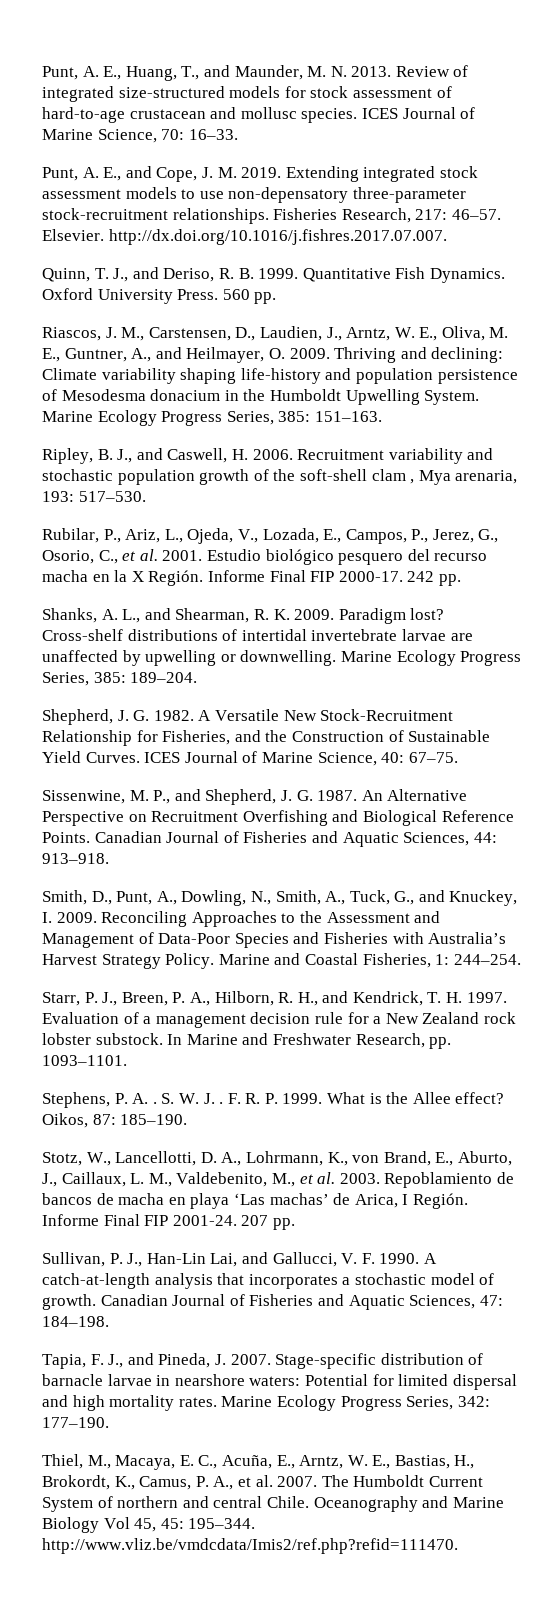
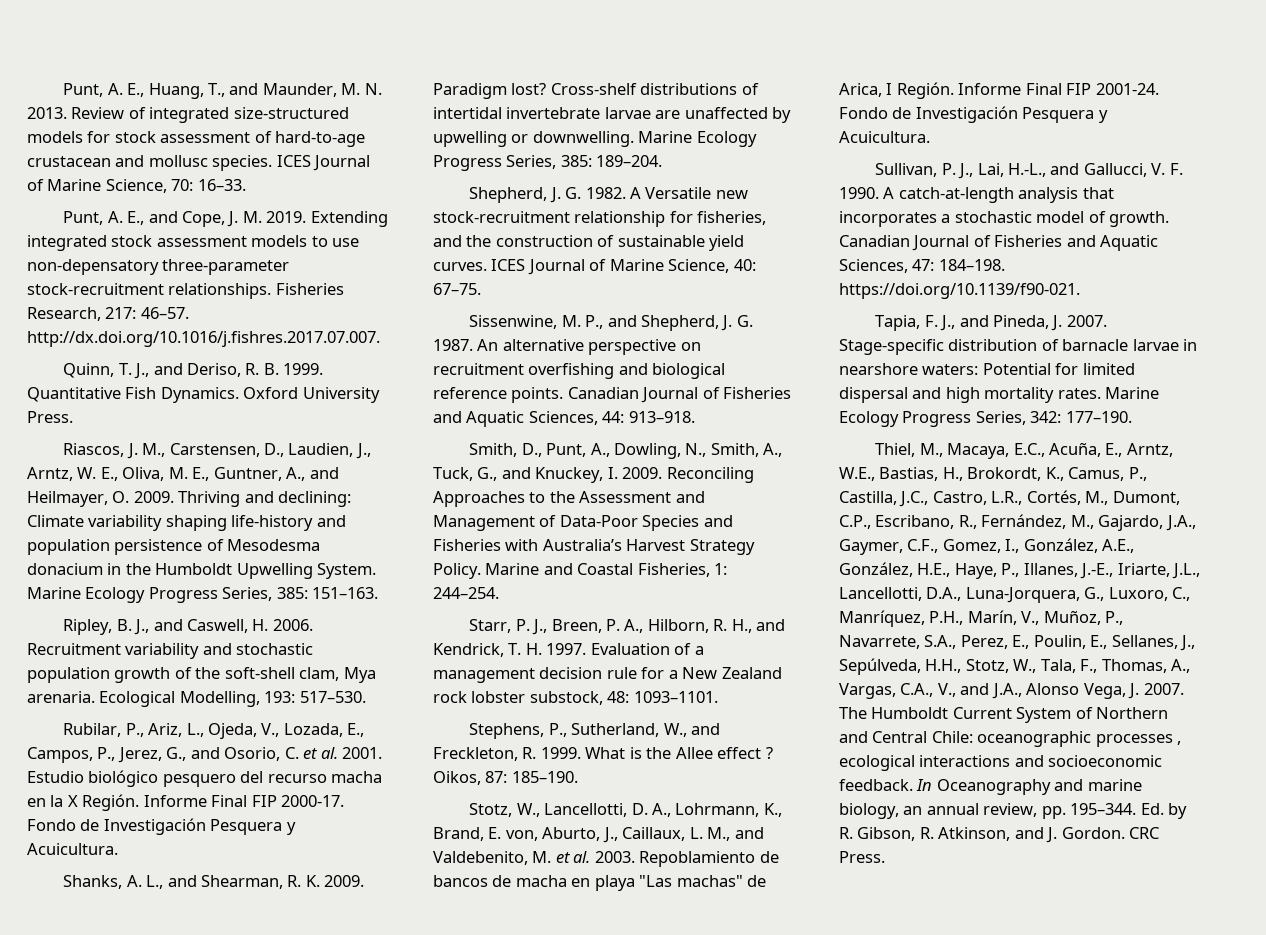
- Fisheries Research, 217: 46–57. Elsevier. http://dx.doi.org/10.1016/j.fishres.2017.07.007.
+ Fisheries Research, 217: 46–57. http://dx.doi.org/10.1016/j.fishres.2017.07.007.
- 560 pp.
- Recruitment variability and stochastic population growth of the soft-shell clam , Mya arenaria, 193: 517–530.
+ Recruitment variability and stochastic population growth of the soft-shell clam, Mya arenaria. Ecological Modelling, 193: 517–530.
- Rubilar, P., Ariz, L., Ojeda, V., Lozada, E., Campos, P., Jerez, G., Osorio, C., et al. 2001.
+ Rubilar, P., Ariz, L., Ojeda, V., Lozada, E., Campos, P., Jerez, G., and Osorio, C. et al. 2001.
- Informe Final FIP 2000-17. 242 pp.
+ Informe Final FIP 2000-17. Fondo de Investigación Pesquera y Acuicultura.
- A Versatile New Stock-Recruitment Relationship for Fisheries, and the Construction of Sustainable Yield Curves.
+ A Versatile new stock-recruitment relationship for fisheries, and the construction of sustainable yield curves.
- An Alternative Perspective on Recruitment Overfishing and Biological Reference Points.
+ An alternative perspective on recruitment overfishing and biological reference points.
- Evaluation of a management decision rule for a New Zealand rock lobster substock. In Marine and Freshwater Research, pp. 1093–1101.
- Stephens, P. A. . S. W. J. . F. R. P. 1999.
+ Evaluation of a management decision rule for a New Zealand rock lobster substock, 48: 1093–1101.
+ Stephens, P., Sutherland, W., and Freckleton, R. 1999.
- What is the Allee effect?
+ What is the Allee effect ?
- Stotz, W., Lancellotti, D. A., Lohrmann, K., von Brand, E., Aburto, J., Caillaux, L. M., Valdebenito, M., et al. 2003.
+ Stotz, W., Lancellotti, D. A., Lohrmann, K., Brand, E. von, Aburto, J., Caillaux, L. M., and Valdebenito, M. et al. 2003.
- Repoblamiento de bancos de macha en playa ‘Las machas’ de Arica, I Región.
+ Repoblamiento de bancos de macha en playa "Las machas" de Arica, I Región.
- Informe Final FIP 2001-24. 207 pp.
+ Informe Final FIP 2001-24. Fondo de Investigación Pesquera y Acuicultura.
- Sullivan, P. J., Han-Lin Lai, and Gallucci, V. F. 1990.
+ Sullivan, P. J., Lai, H.-L., and Gallucci, V. F. 1990.
- Canadian Journal of Fisheries and Aquatic Sciences, 47: 184–198.
+ Canadian Journal of Fisheries and Aquatic Sciences, 47: 184–198. https://doi.org/10.1139/f90-021.
- Thiel, M., Macaya, E. C., Acuña, E., Arntz, W. E., Bastias, H., Brokordt, K., Camus, P. A., et al. 2007.
+ Thiel, M., Macaya, E.C., Acuña, E., Arntz, W.E., Bastias, H., Brokordt, K., Camus, P., Castilla, J.C., Castro, L.R., Cortés, M., Dumont, C.P., Escribano, R., Fernández, M., Gajardo, J.A., Gaymer, C.F., Gomez, I., González, A.E., González, H.E., Haye, P., Illanes, J.-E., Iriarte, J.L., Lancellotti, D.A., Luna-Jorquera, G., Luxoro, C., Manríquez, P.H., Marín, V., Muñoz, P., Navarrete, S.A., Perez, E., Poulin, E., Sellanes, J., Sepúlveda, H.H., Stotz, W., Tala, F., Thomas, A., Vargas, C.A., V., and J.A., Alonso Vega, J. 2007.
- The Humboldt Current System of northern and central Chile. Oceanography and Marine Biology Vol 45, 45: 195–344. http://www.vliz.be/vmdcdata/Imis2/ref.php?refid=111470.
+ The Humboldt Current System of Northern and Central Chile: oceanographic processes , ecological interactions and socioeconomic feedback. In Oceanography and marine biology, an annual review, pp. 195–344. Ed. by R. Gibson, R. Atkinson, and J. Gordon. CRC Press.

